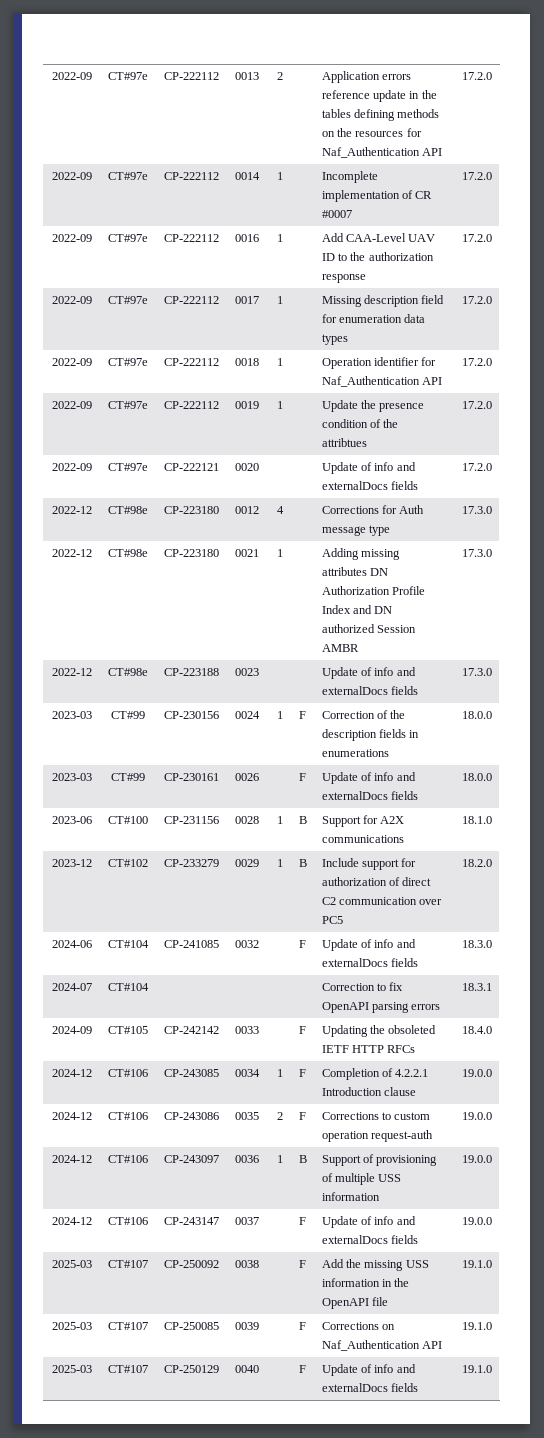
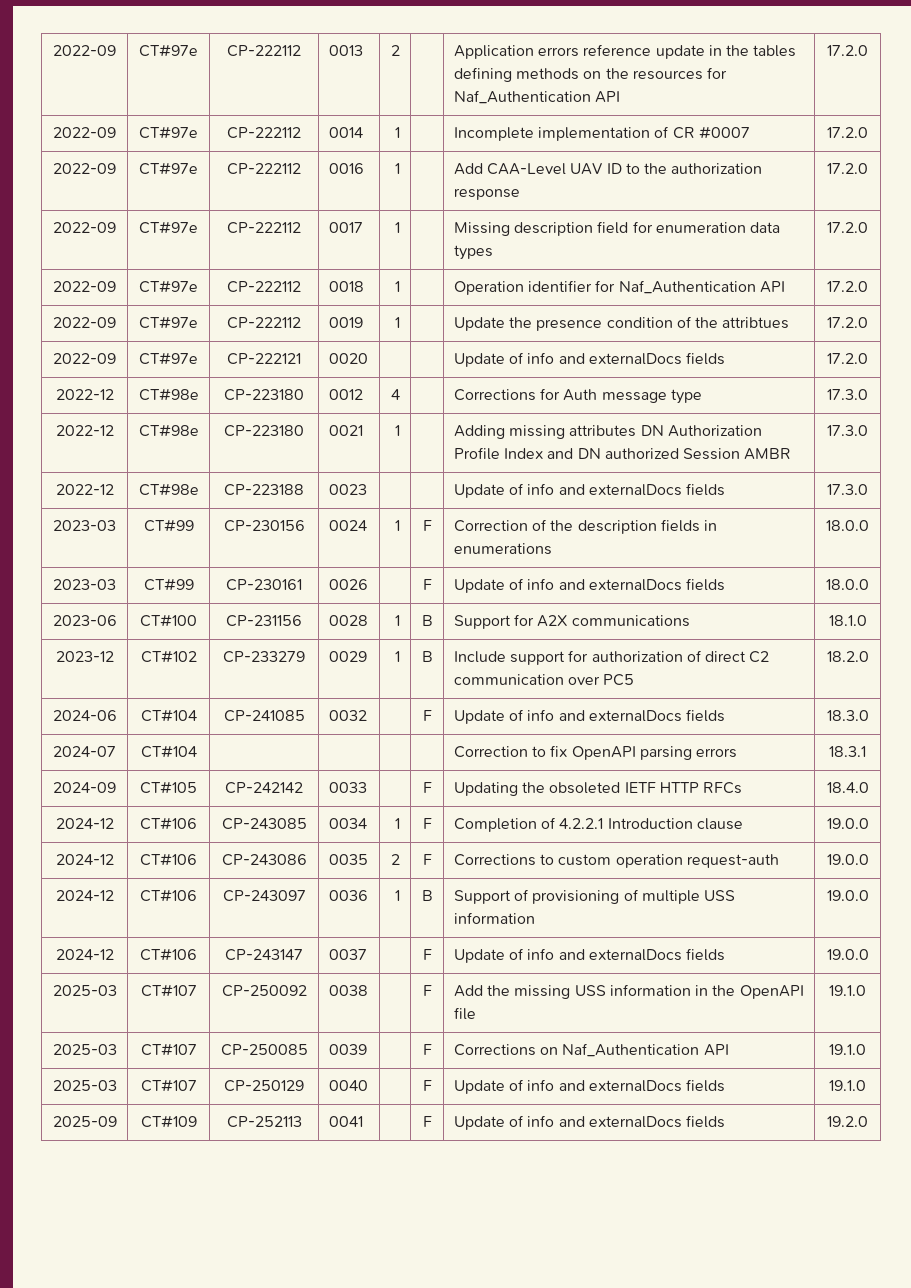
+ 2025-09 | CT#109 | CP-252113 | 0041 | | F | Update of info and externalDocs fields | 19.2.0

